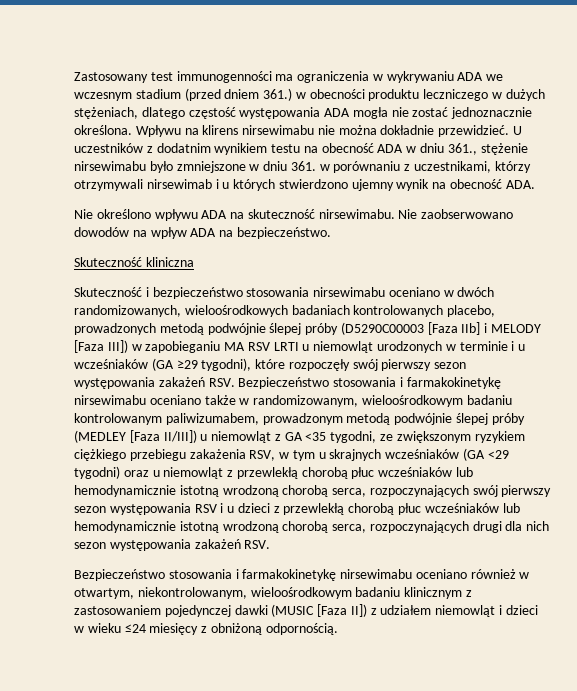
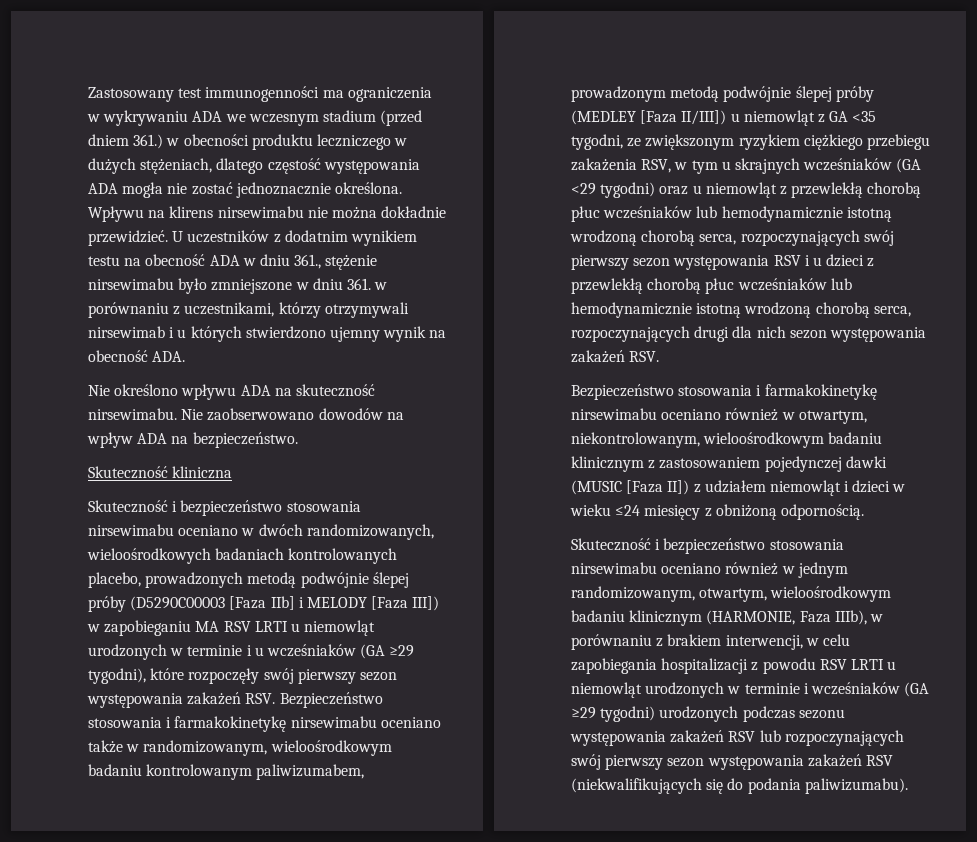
+ Skuteczność i bezpieczeństwo stosowania nirsewimabu oceniano również w jednym randomizowanym, otwartym, wieloośrodkowym badaniu klinicznym (HARMONIE, Faza IIIb), w porównaniu z brakiem interwencji, w celu zapobiegania hospitalizacji z powodu RSV LRTI u niemowląt urodzonych w terminie i wcześniaków (GA ≥29 tygodni) urodzonych podczas sezonu występowania zakażeń RSV lub rozpoczynających swój pierwszy sezon występowania zakażeń RSV (niekwalifikujących się do podania paliwizumabu).

